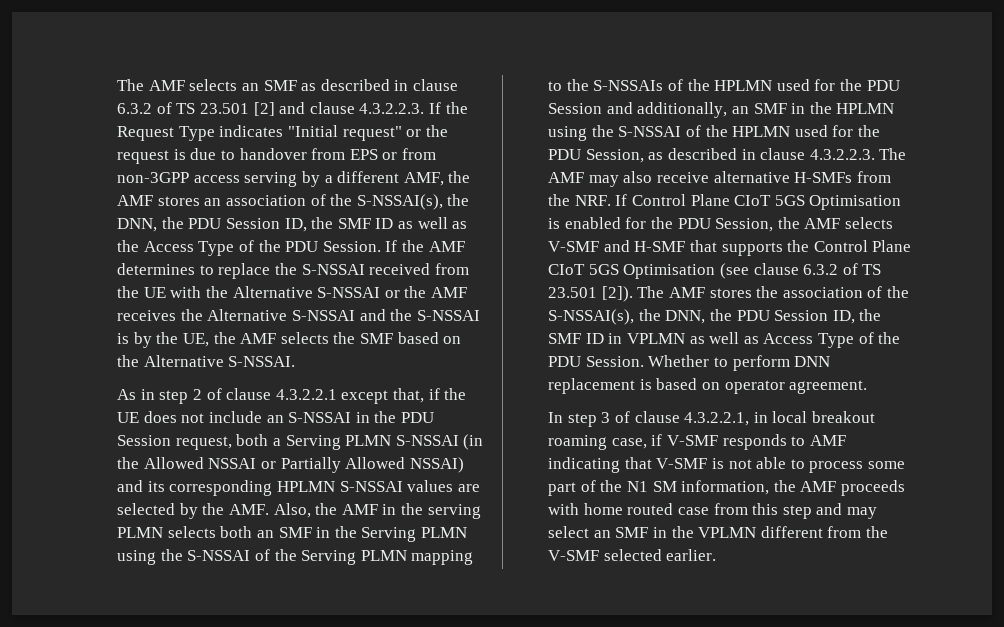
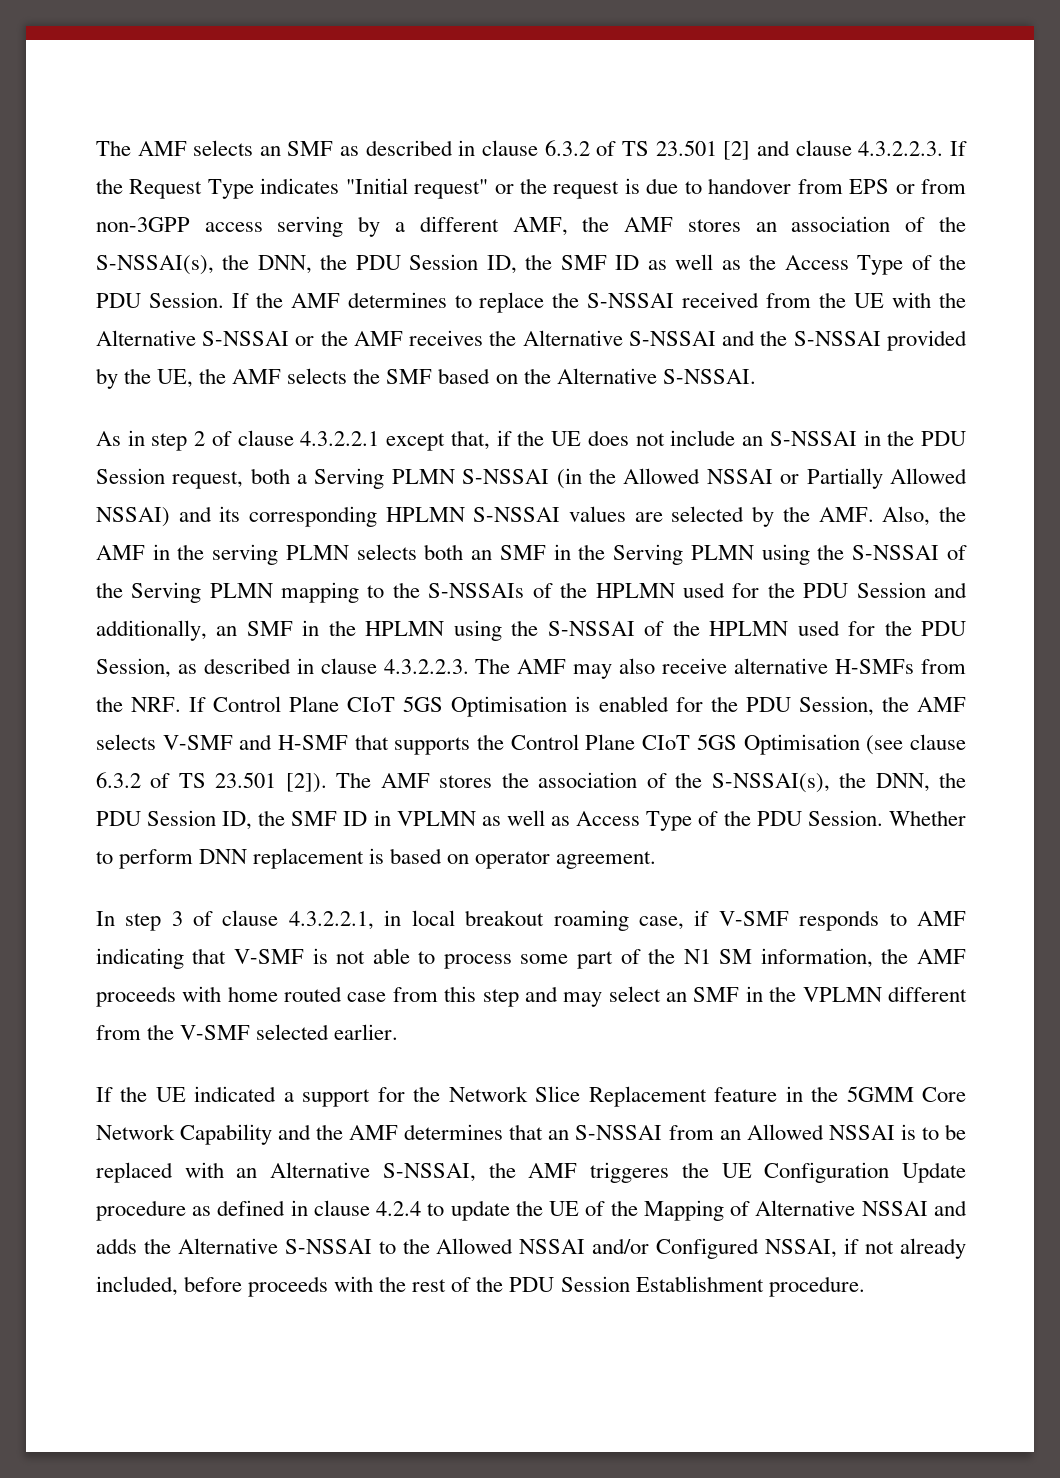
- If the AMF determines to replace the S-NSSAI received from the UE with the Alternative S-NSSAI or the AMF receives the Alternative S-NSSAI and the S-NSSAI is by the UE, the AMF selects the SMF based on the Alternative S-NSSAI.
+ If the AMF determines to replace the S-NSSAI received from the UE with the Alternative S-NSSAI or the AMF receives the Alternative S-NSSAI and the S-NSSAI provided by the UE, the AMF selects the SMF based on the Alternative S-NSSAI.
+ If the UE indicated a support for the Network Slice Replacement feature in the 5GMM Core Network Capability and the AMF determines that an S-NSSAI from an Allowed NSSAI is to be replaced with an Alternative S-NSSAI, the AMF triggeres the UE Configuration Update procedure as defined in clause 4.2.4 to update the UE of the Mapping of Alternative NSSAI and adds the Alternative S-NSSAI to the Allowed NSSAI and/or Configured NSSAI, if not already included, before proceeds with the rest of the PDU Session Establishment procedure.

